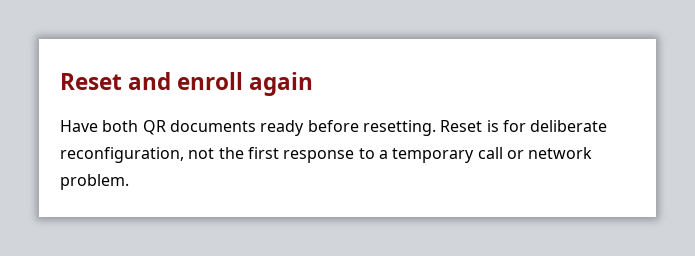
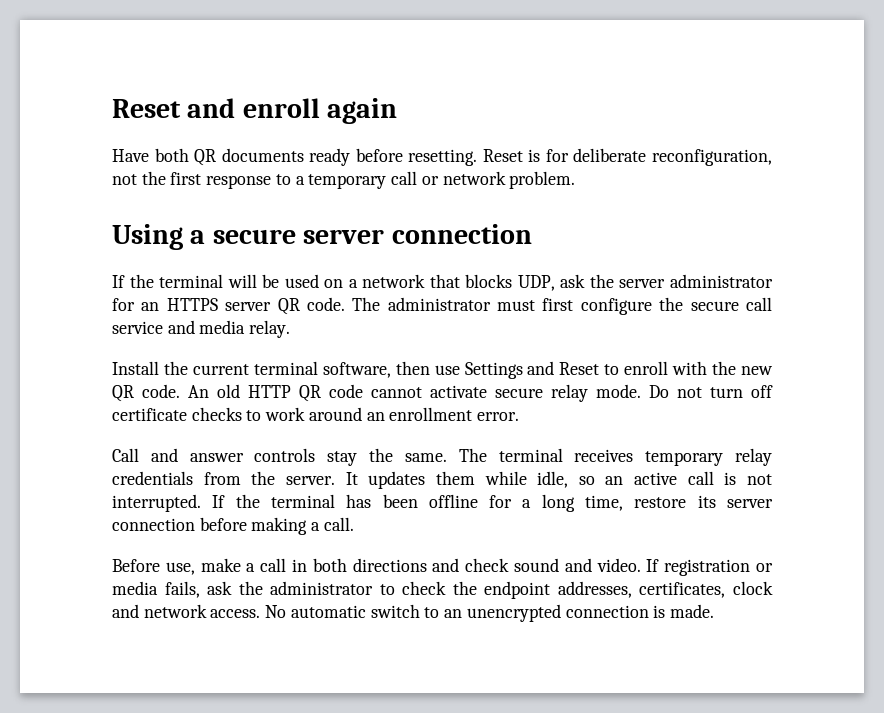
+ Using a secure server connection
+ If the terminal will be used on a network that blocks UDP, ask the server administrator for an HTTPS server QR code. The administrator must first configure the secure call service and media relay.
+ Install the current terminal software, then use Settings and Reset to enroll with the new QR code. An old HTTP QR code cannot activate secure relay mode. Do not turn off certificate checks to work around an enrollment error.
+ Call and answer controls stay the same. The terminal receives temporary relay credentials from the server. It updates them while idle, so an active call is not interrupted. If the terminal has been offline for a long time, restore its server connection before making a call.
+ Before use, make a call in both directions and check sound and video. If registration or media fails, ask the administrator to check the endpoint addresses, certificates, clock and network access. No automatic switch to an unencrypted connection is made.

